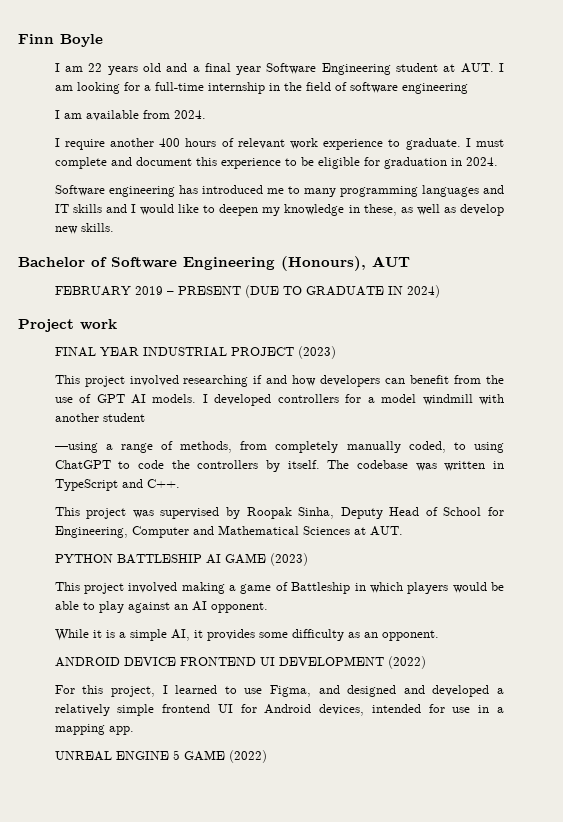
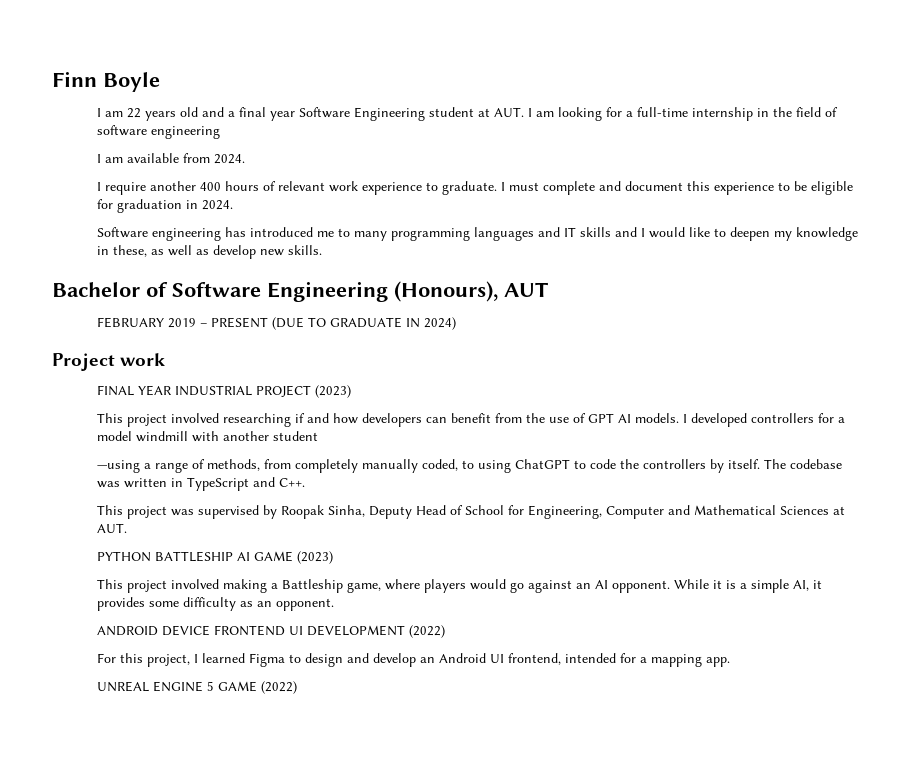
- This project involved making a game of Battleship in which players would be able to play against an AI opponent.
- While it is a simple AI, it provides some difficulty as an opponent.
+ This project involved making a Battleship game, where players would go against an AI opponent. While it is a simple AI, it provides some difficulty as an opponent.
- For this project, I learned to use Figma, and designed and developed a relatively simple frontend UI for Android devices, intended for use in a mapping app.
+ For this project, I learned Figma to design and develop an Android UI frontend, intended for a mapping app.

